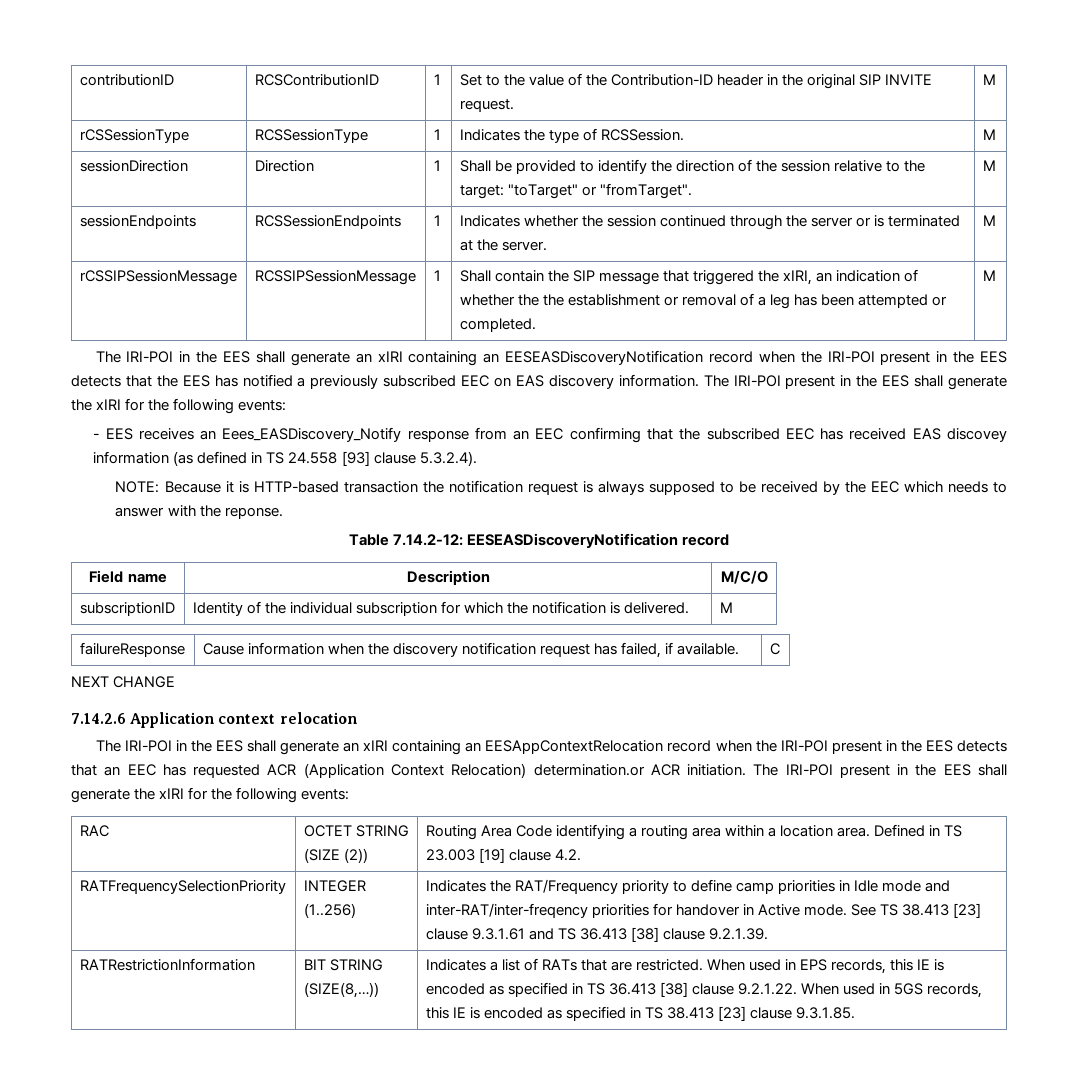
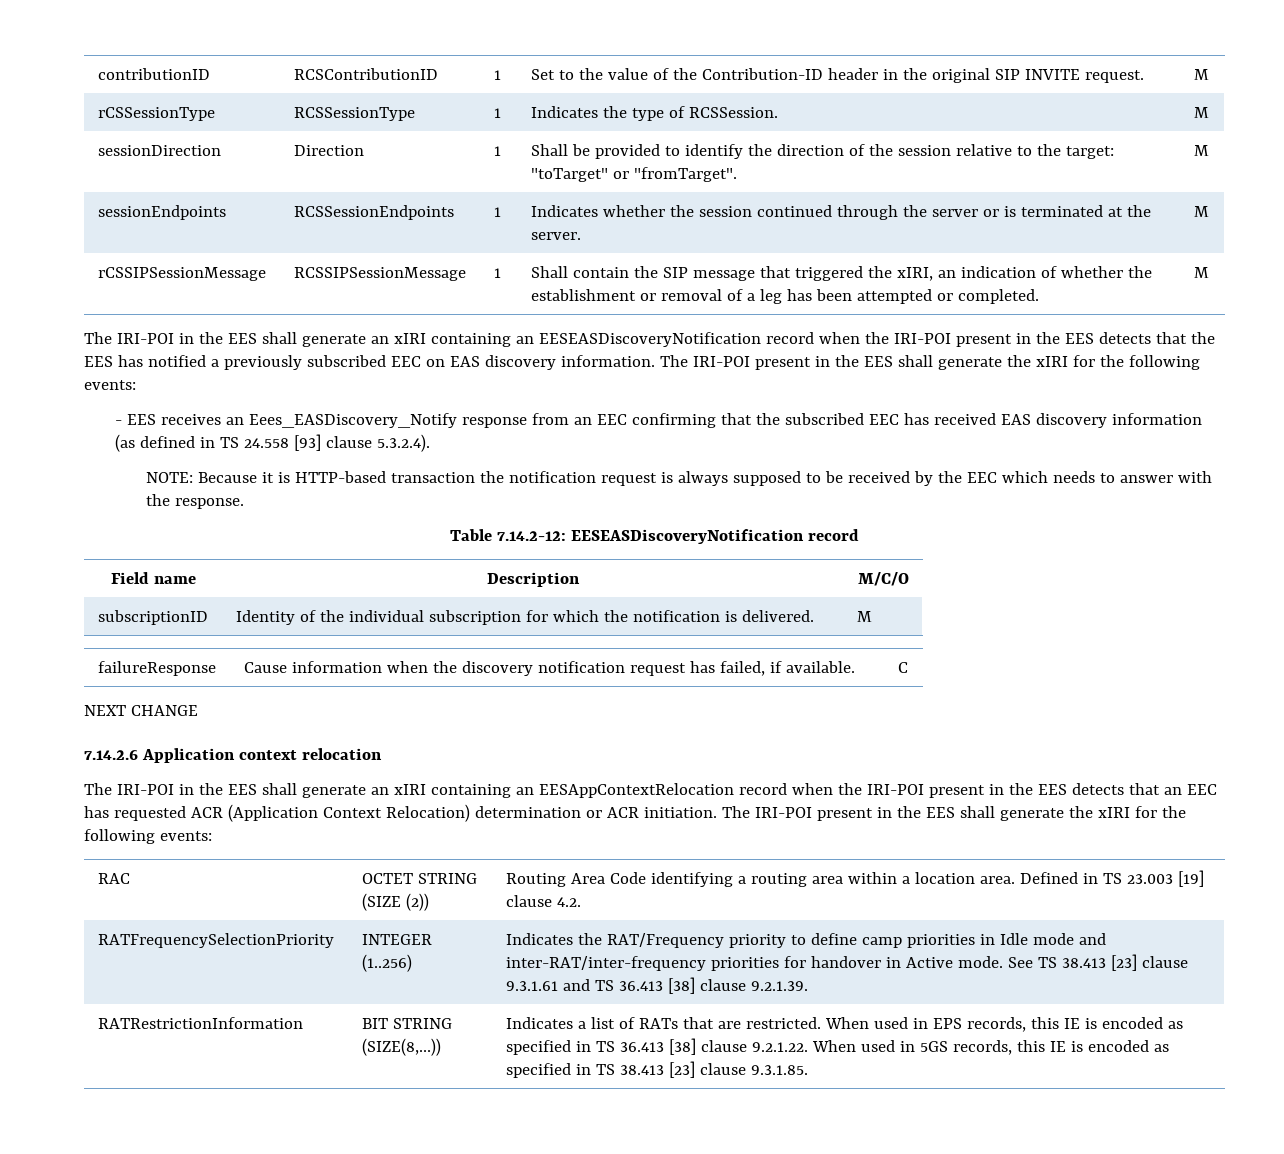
- rCSSIPSessionMessage | RCSSIPSessionMessage | 1 | Shall contain the SIP message that triggered the xIRI, an indication of whether the the establishment or removal of a leg has been attempted or completed. | M
+ rCSSIPSessionMessage | RCSSIPSessionMessage | 1 | Shall contain the SIP message that triggered the xIRI, an indication of whether the establishment or removal of a leg has been attempted or completed. | M
- - EES receives an Eees_EASDiscovery_Notify response from an EEC confirming that the subscribed EEC has received EAS discovey information (as defined in TS 24.558 [93] clause 5.3.2.4).
+ - EES receives an Eees_EASDiscovery_Notify response from an EEC confirming that the subscribed EEC has received EAS discovery information (as defined in TS 24.558 [93] clause 5.3.2.4).
- NOTE: Because it is HTTP-based transaction the notification request is always supposed to be received by the EEC which needs to answer with the reponse.
+ NOTE: Because it is HTTP-based transaction the notification request is always supposed to be received by the EEC which needs to answer with the response.
- The IRI-POI in the EES shall generate an xIRI containing an EESAppContextRelocation record when the IRI-POI present in the EES detects that an EEC has requested ACR (Application Context Relocation) determination.or ACR initiation.
+ The IRI-POI in the EES shall generate an xIRI containing an EESAppContextRelocation record when the IRI-POI present in the EES detects that an EEC has requested ACR (Application Context Relocation) determination or ACR initiation.
- RATFrequencySelectionPriority | INTEGER (1..256) | Indicates the RAT/Frequency priority to define camp priorities in Idle mode and inter-RAT/inter-freqency priorities for handover in Active mode. See TS 38.413 [23] clause 9.3.1.61 and TS 36.413 [38] clause 9.2.1.39.
+ RATFrequencySelectionPriority | INTEGER (1..256) | Indicates the RAT/Frequency priority to define camp priorities in Idle mode and inter-RAT/inter-frequency priorities for handover in Active mode. See TS 38.413 [23] clause 9.3.1.61 and TS 36.413 [38] clause 9.2.1.39.

